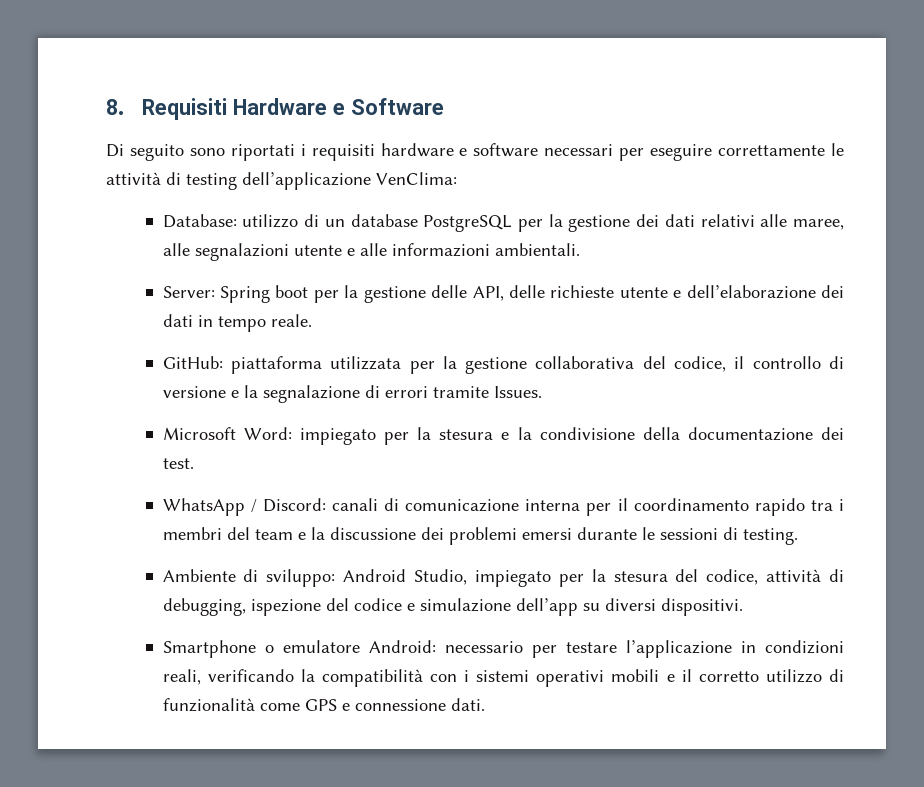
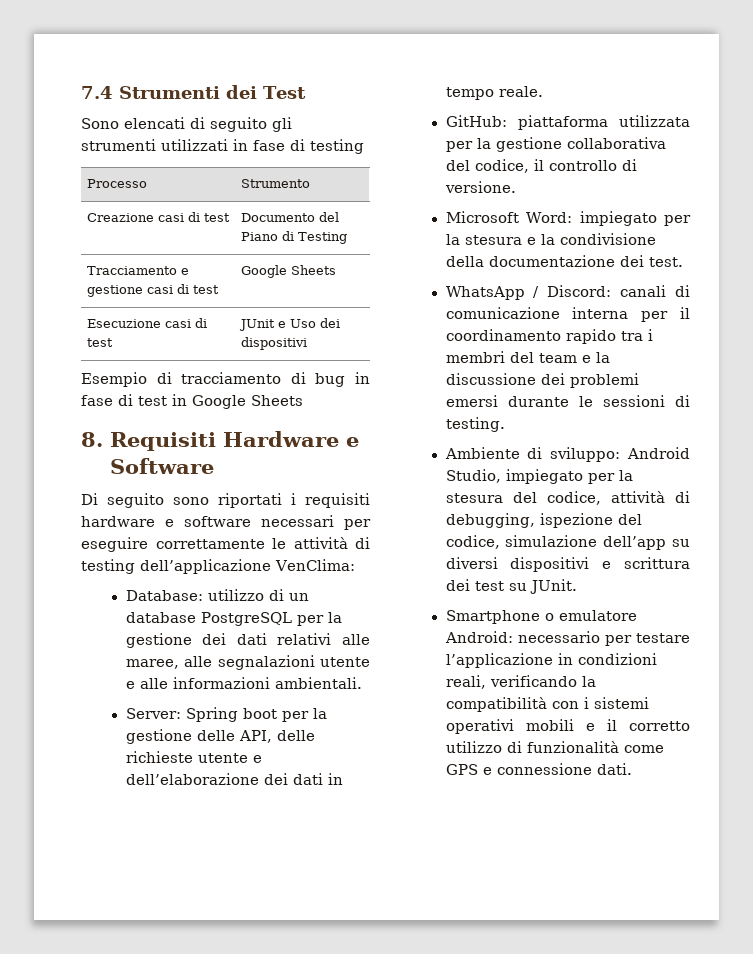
+ 7.4 Strumenti dei Test
+ Sono elencati di seguito gli strumenti utilizzati in fase di testing
+ Processo | Strumento
+ Creazione casi di test | Documento del Piano di Testing
+ Tracciamento e gestione casi di test | Google Sheets
+ Esecuzione casi di test | JUnit e Uso dei dispositivi
+ Esempio di tracciamento di bug in fase di test in Google Sheets
- GitHub: piattaforma utilizzata per la gestione collaborativa del codice, il controllo di versione e la segnalazione di errori tramite Issues.
+ GitHub: piattaforma utilizzata per la gestione collaborativa del codice, il controllo di versione.
- Ambiente di sviluppo: Android Studio, impiegato per la stesura del codice, attività di debugging, ispezione del codice e simulazione dell’app su diversi dispositivi.
+ Ambiente di sviluppo: Android Studio, impiegato per la stesura del codice, attività di debugging, ispezione del codice, simulazione dell’app su diversi dispositivi e scrittura dei test su JUnit.

